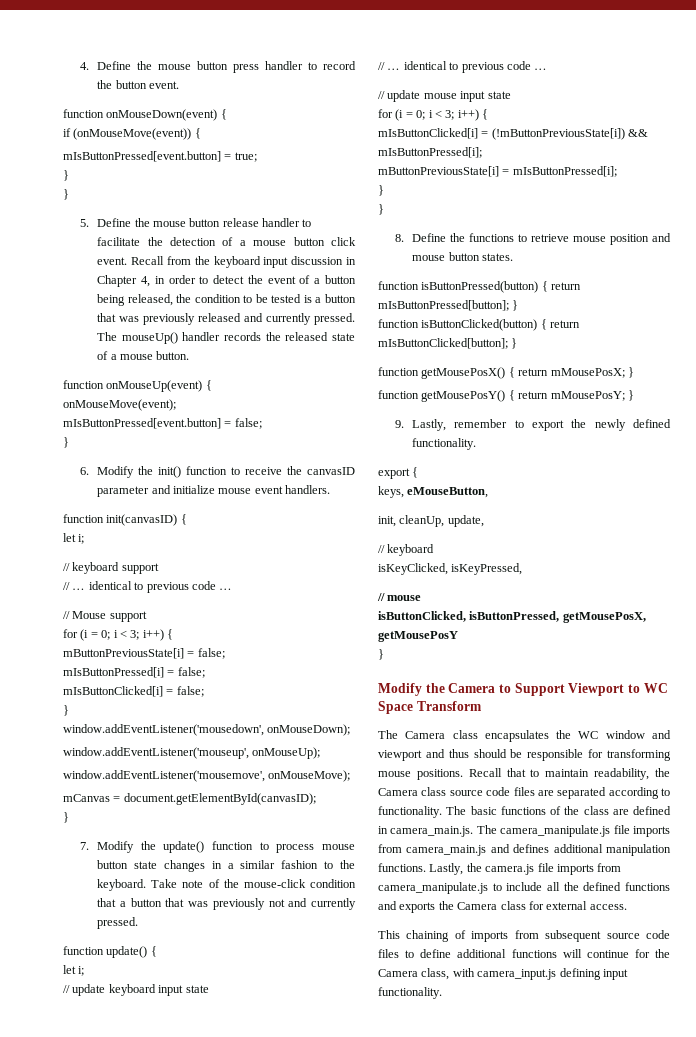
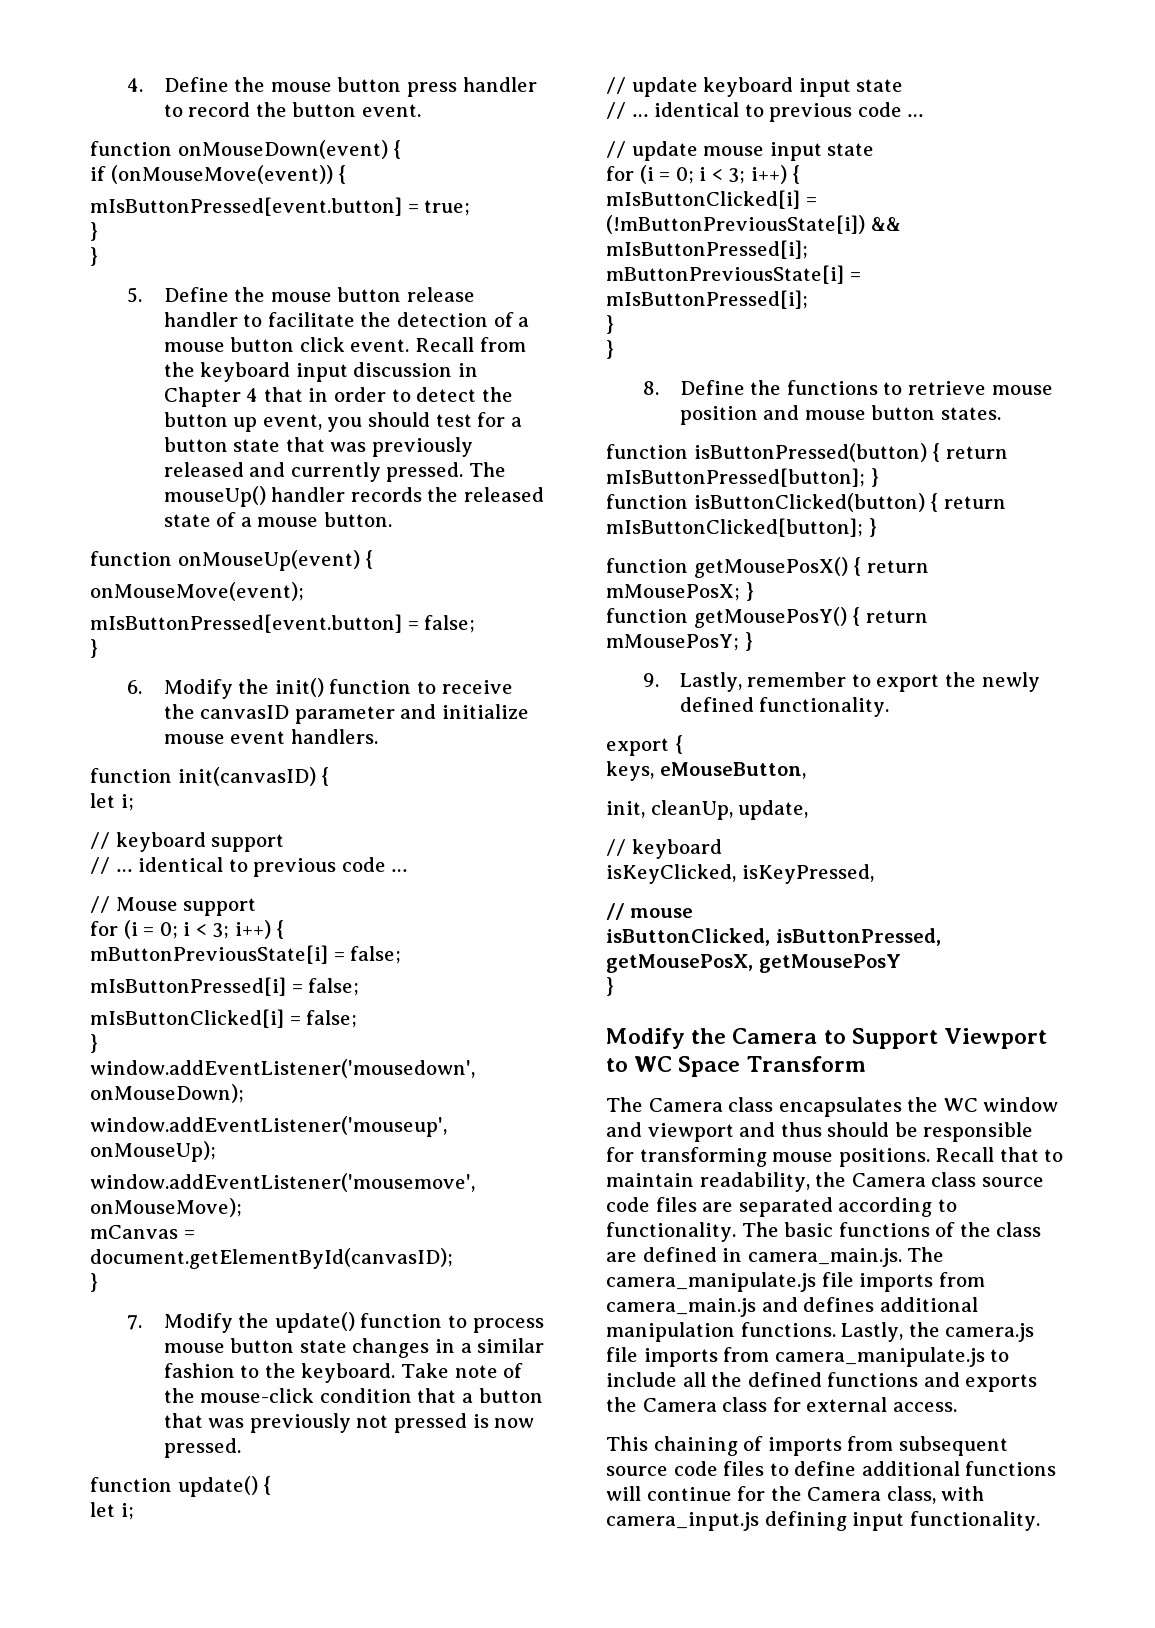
- Recall from the keyboard input discussion in Chapter 4, in order to detect the event of a button being released, the condition to be tested is a button that was previously released and currently pressed.
+ Recall from the keyboard input discussion in Chapter 4 that in order to detect the button up event, you should test for a button state that was previously released and currently pressed.
- Take note of the mouse-click condition that a button that was previously not and currently pressed.
+ Take note of the mouse-click condition that a button that was previously not pressed is now pressed.

